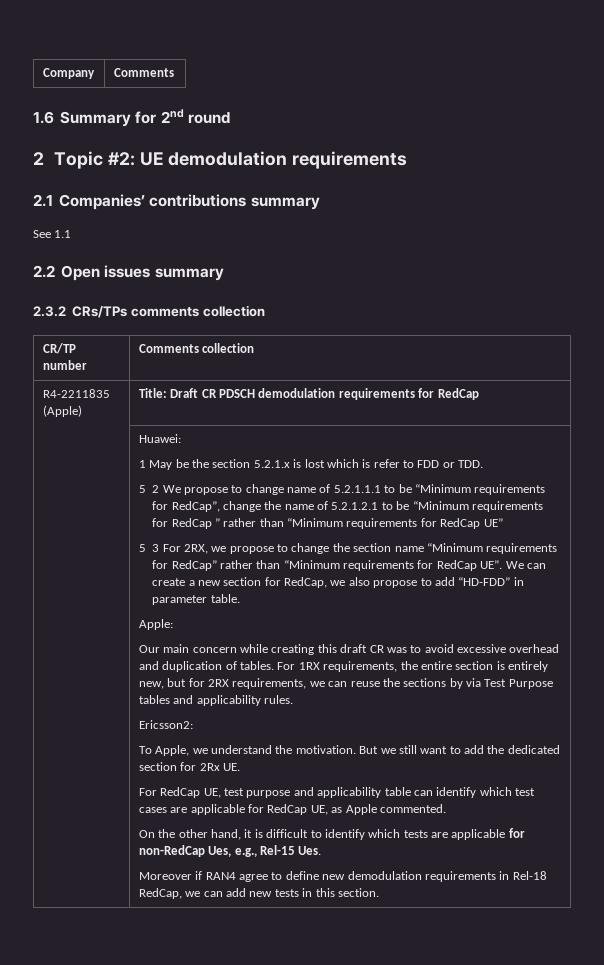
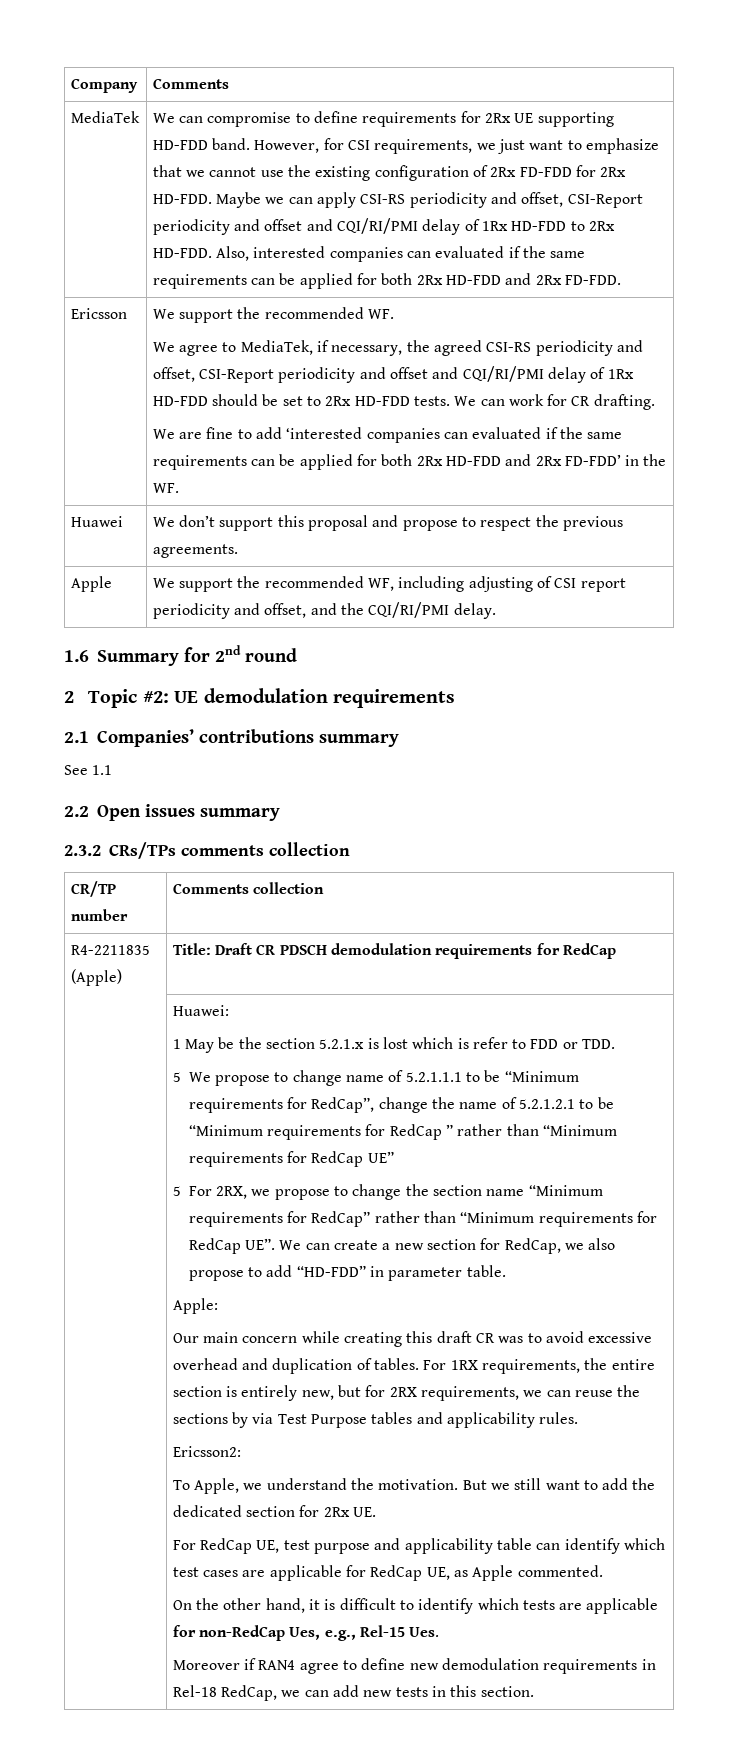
+ MediaTek | We can compromise to define requirements for 2Rx UE supporting HD-FDD band. However, for CSI requirements, we just want to emphasize that we cannot use the existing configuration of 2Rx FD-FDD for 2Rx HD-FDD. Maybe we can apply CSI-RS periodicity and offset, CSI-Report periodicity and offset and CQI/RI/PMI delay of 1Rx HD-FDD to 2Rx HD-FDD. Also, interested companies can evaluated if the same requirements can be applied for both 2Rx HD-FDD and 2Rx FD-FDD.
+ Ericsson | We support the recommended WF.
+ We agree to MediaTek, if necessary, the agreed CSI-RS periodicity and offset, CSI-Report periodicity and offset and CQI/RI/PMI delay of 1Rx HD-FDD should be set to 2Rx HD-FDD tests. We can work for CR drafting.
+ We are fine to add ‘interested companies can evaluated if the same requirements can be applied for both 2Rx HD-FDD and 2Rx FD-FDD’ in the WF.
+ Huawei | We don’t support this proposal and propose to respect the previous agreements.
+ Apple | We support the recommended WF, including adjusting of CSI report periodicity and offset, and the CQI/RI/PMI delay.
- 5 2 We propose to change name of 5.2.1.1.1 to be “Minimum requirements for RedCap”, change the name of 5.2.1.2.1 to be “Minimum requirements for RedCap ” rather than “Minimum requirements for RedCap UE”
+ 5 We propose to change name of 5.2.1.1.1 to be “Minimum requirements for RedCap”, change the name of 5.2.1.2.1 to be “Minimum requirements for RedCap ” rather than “Minimum requirements for RedCap UE”
- 5 3 For 2RX, we propose to change the section name “Minimum requirements for RedCap” rather than “Minimum requirements for RedCap UE”. We can create a new section for RedCap, we also propose to add “HD-FDD” in parameter table.
+ 5 For 2RX, we propose to change the section name “Minimum requirements for RedCap” rather than “Minimum requirements for RedCap UE”. We can create a new section for RedCap, we also propose to add “HD-FDD” in parameter table.

